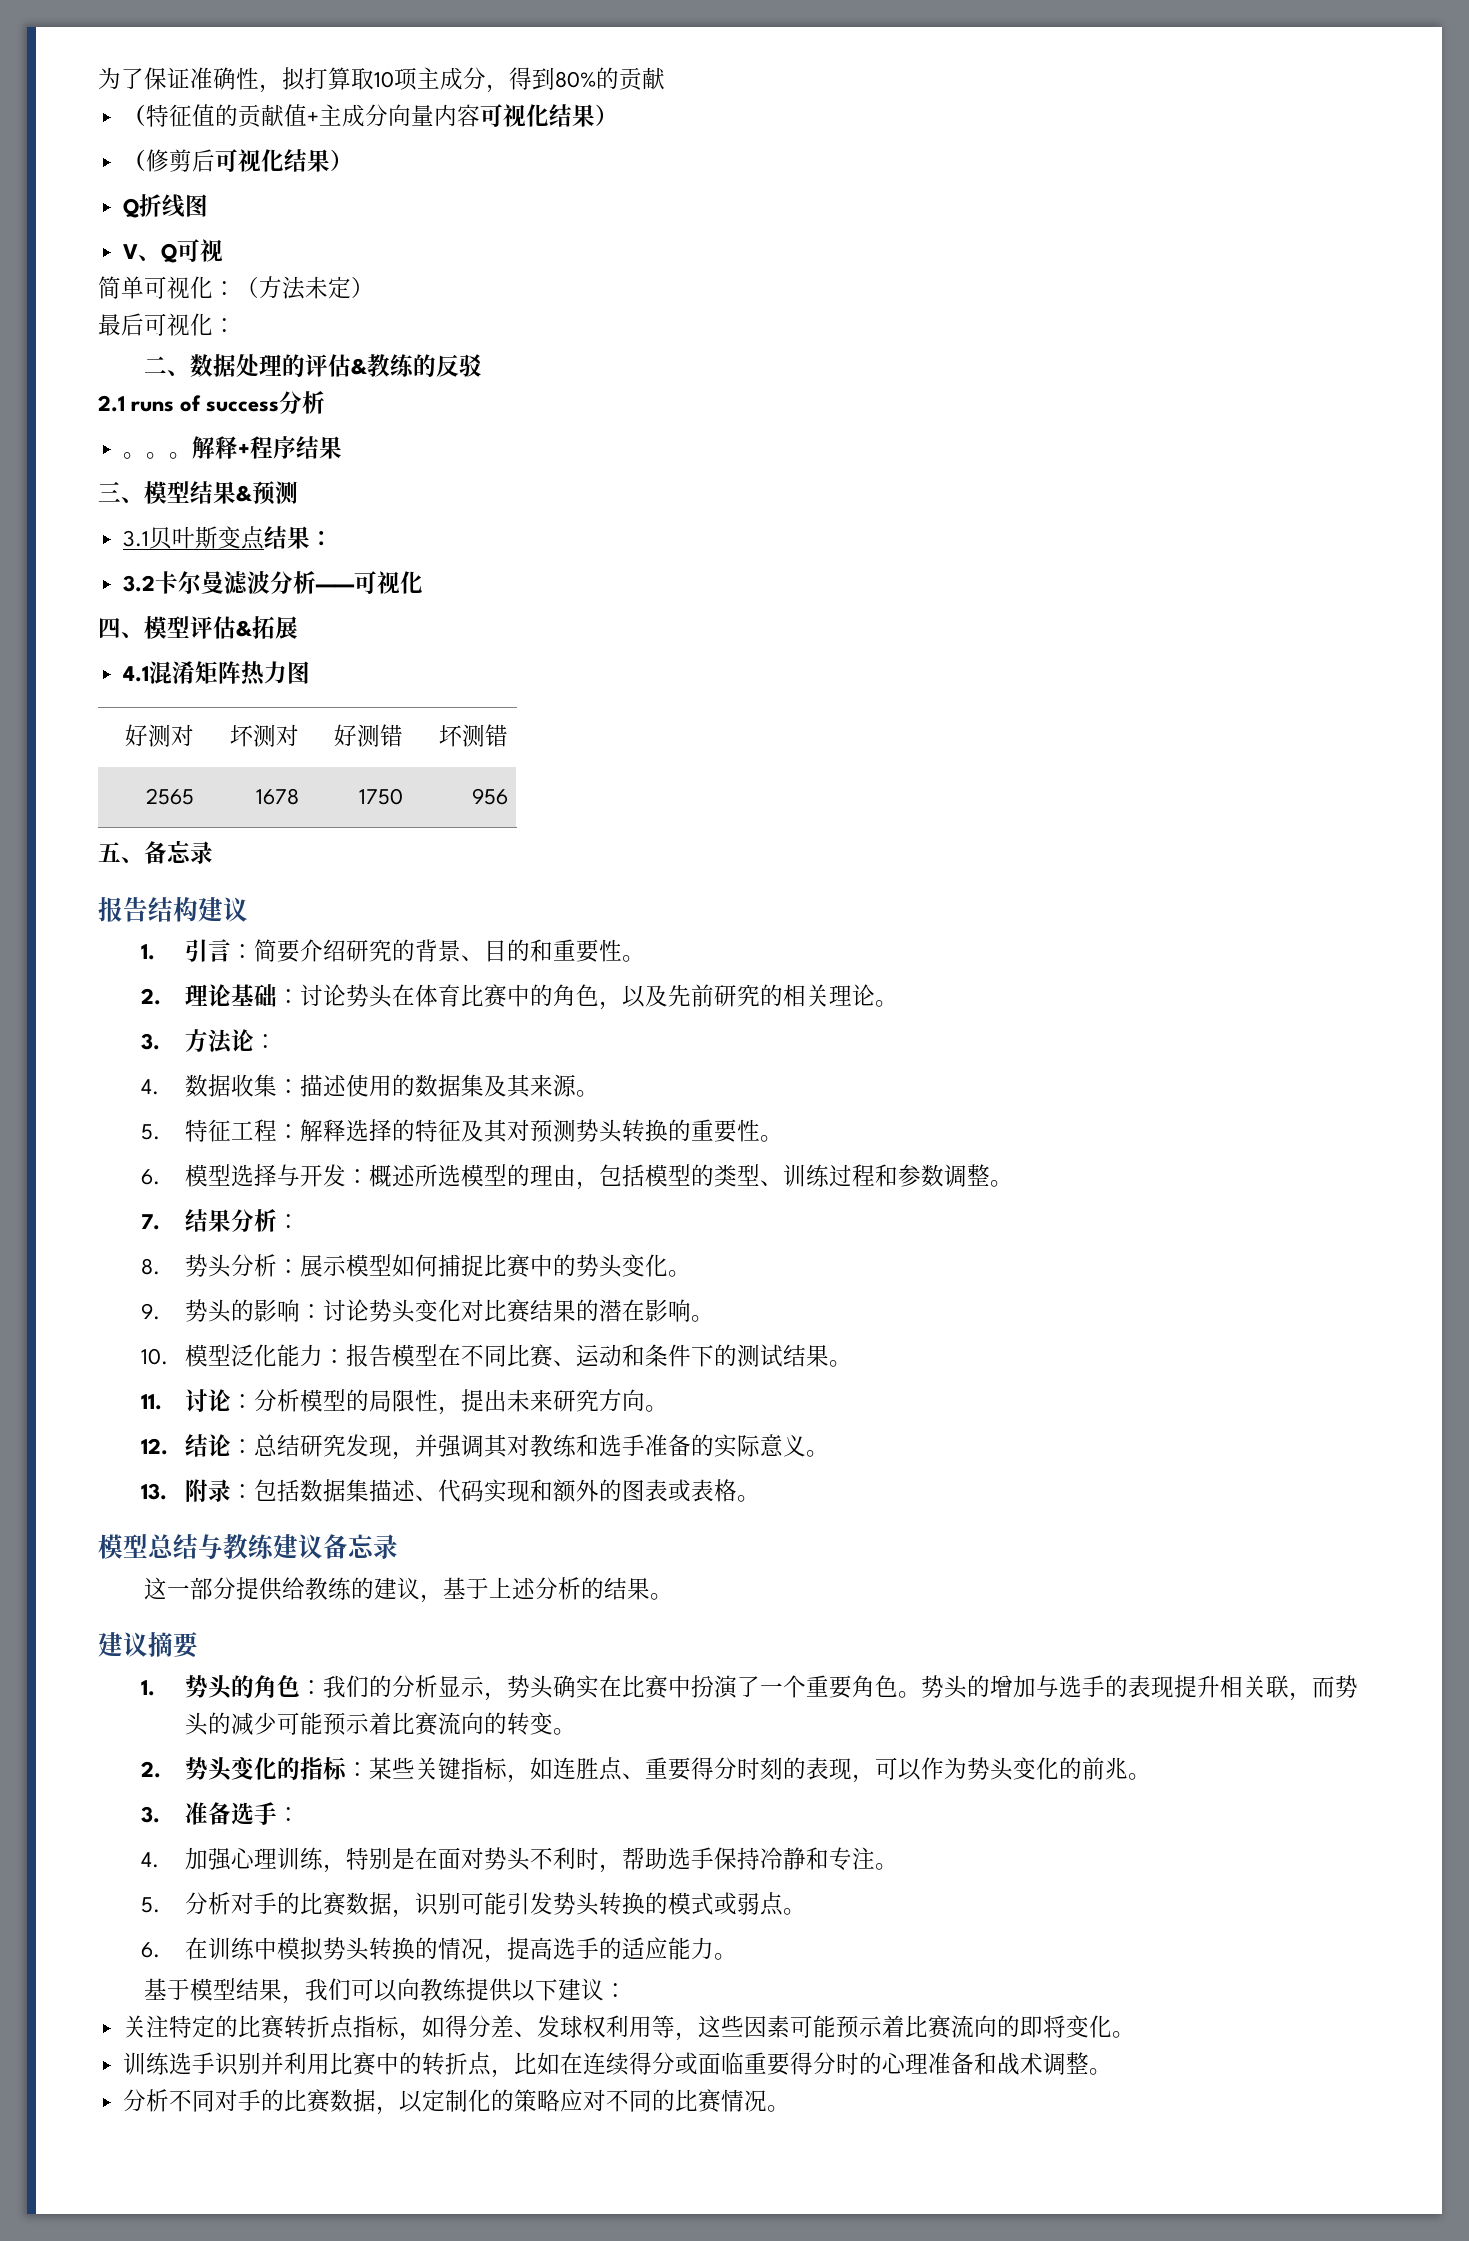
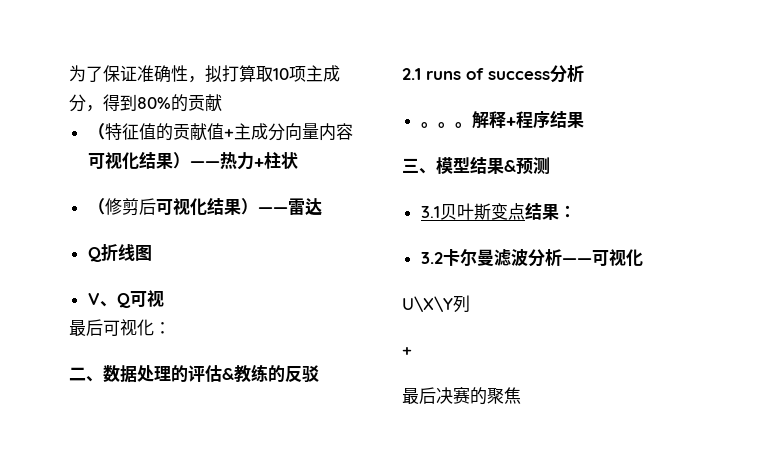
- （特征值的贡献值+主成分向量内容可视化结果）
+ （特征值的贡献值+主成分向量内容可视化结果）——热力+柱状
- （修剪后可视化结果）
+ （修剪后可视化结果）——雷达
- 简单可视化：（方法未定）
- 四、模型评估&拓展
- 4.1混淆矩阵热力图
- 好测对 | 坏测对 | 好测错 | 坏测错
- 2565 | 1678 | 1750 | 956
- 五、备忘录
- 报告结构建议
- 1.引言：简要介绍研究的背景、目的和重要性。
- 2.理论基础：讨论势头在体育比赛中的角色，以及先前研究的相关理论。
- 3.方法论：
- 4.数据收集：描述使用的数据集及其来源。
- 5.特征工程：解释选择的特征及其对预测势头转换的重要性。
- 6.模型选择与开发：概述所选模型的理由，包括模型的类型、训练过程和参数调整。
- 7.结果分析：
- 8.势头分析：展示模型如何捕捉比赛中的势头变化。
- 9.势头的影响：讨论势头变化对比赛结果的潜在影响。
- 10.模型泛化能力：报告模型在不同比赛、运动和条件下的测试结果。
- 11.讨论：分析模型的局限性，提出未来研究方向。
- 12.结论：总结研究发现，并强调其对教练和选手准备的实际意义。
- 13.附录：包括数据集描述、代码实现和额外的图表或表格。
- 模型总结与教练建议备忘录
- 这一部分提供给教练的建议，基于上述分析的结果。
- 建议摘要
- 1.势头的角色：我们的分析显示，势头确实在比赛中扮演了一个重要角色。势头的增加与选手的表现提升相关联，而势头的减少可能预示着比赛流向的转变。
- 2.势头变化的指标：某些关键指标，如连胜点、重要得分时刻的表现，可以作为势头变化的前兆。
- 3.准备选手：
- 4.加强心理训练，特别是在面对势头不利时，帮助选手保持冷静和专注。
- 5.分析对手的比赛数据，识别可能引发势头转换的模式或弱点。
- 6.在训练中模拟势头转换的情况，提高选手的适应能力。
- 基于模型结果，我们可以向教练提供以下建议：
- 关注特定的比赛转折点指标，如得分差、发球权利用等，这些因素可能预示着比赛流向的即将变化。
- 训练选手识别并利用比赛中的转折点，比如在连续得分或面临重要得分时的心理准备和战术调整。
- 分析不同对手的比赛数据，以定制化的策略应对不同的比赛情况。
+ U\X\Y列
+ +
+ 最后决赛的聚焦

